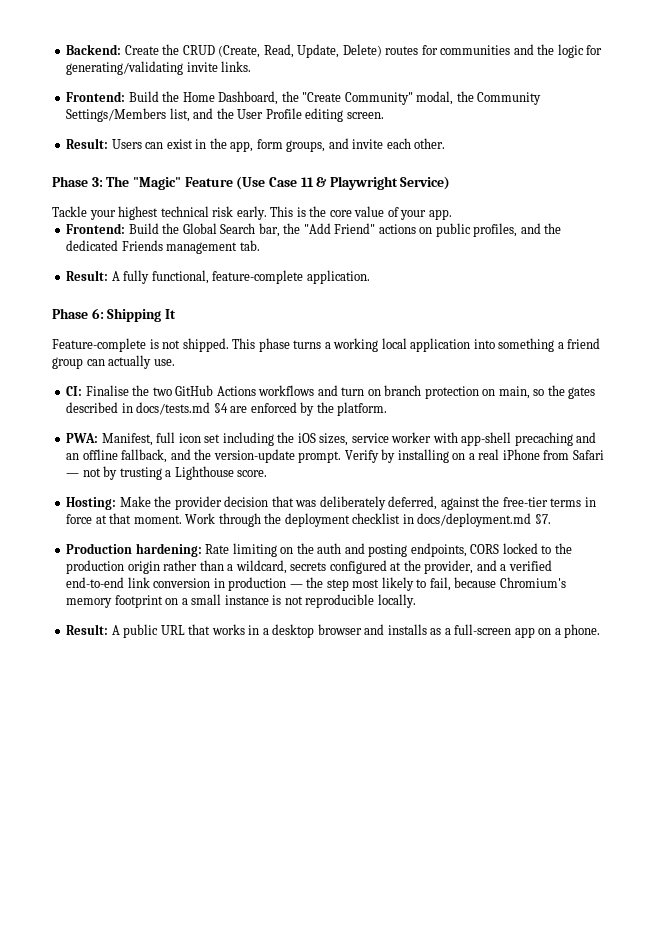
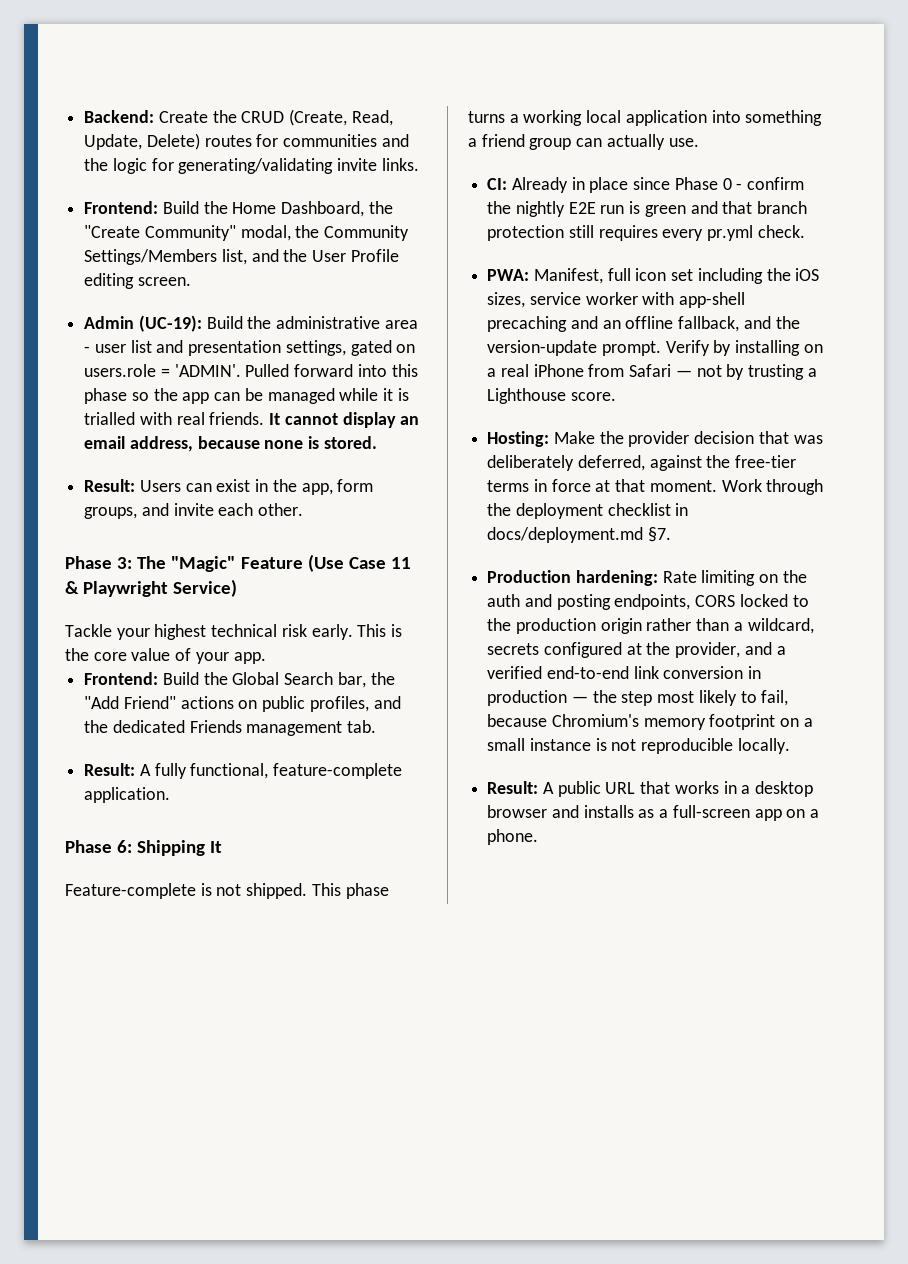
+ Admin (UC-19): Build the administrative area - user list and presentation settings, gated on users.role = 'ADMIN'. Pulled forward into this phase so the app can be managed while it is trialled with real friends. It cannot display an email address, because none is stored.
- CI: Finalise the two GitHub Actions workflows and turn on branch protection on main, so the gates described in docs/tests.md §4 are enforced by the platform.
+ CI: Already in place since Phase 0 - confirm the nightly E2E run is green and that branch protection still requires every pr.yml check.

